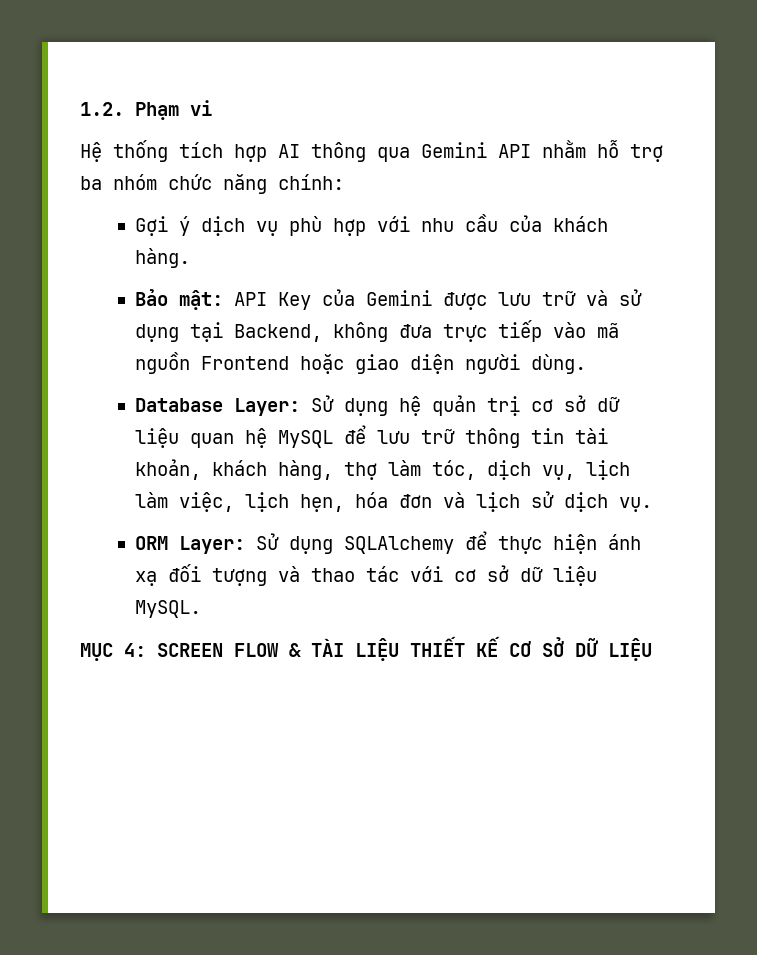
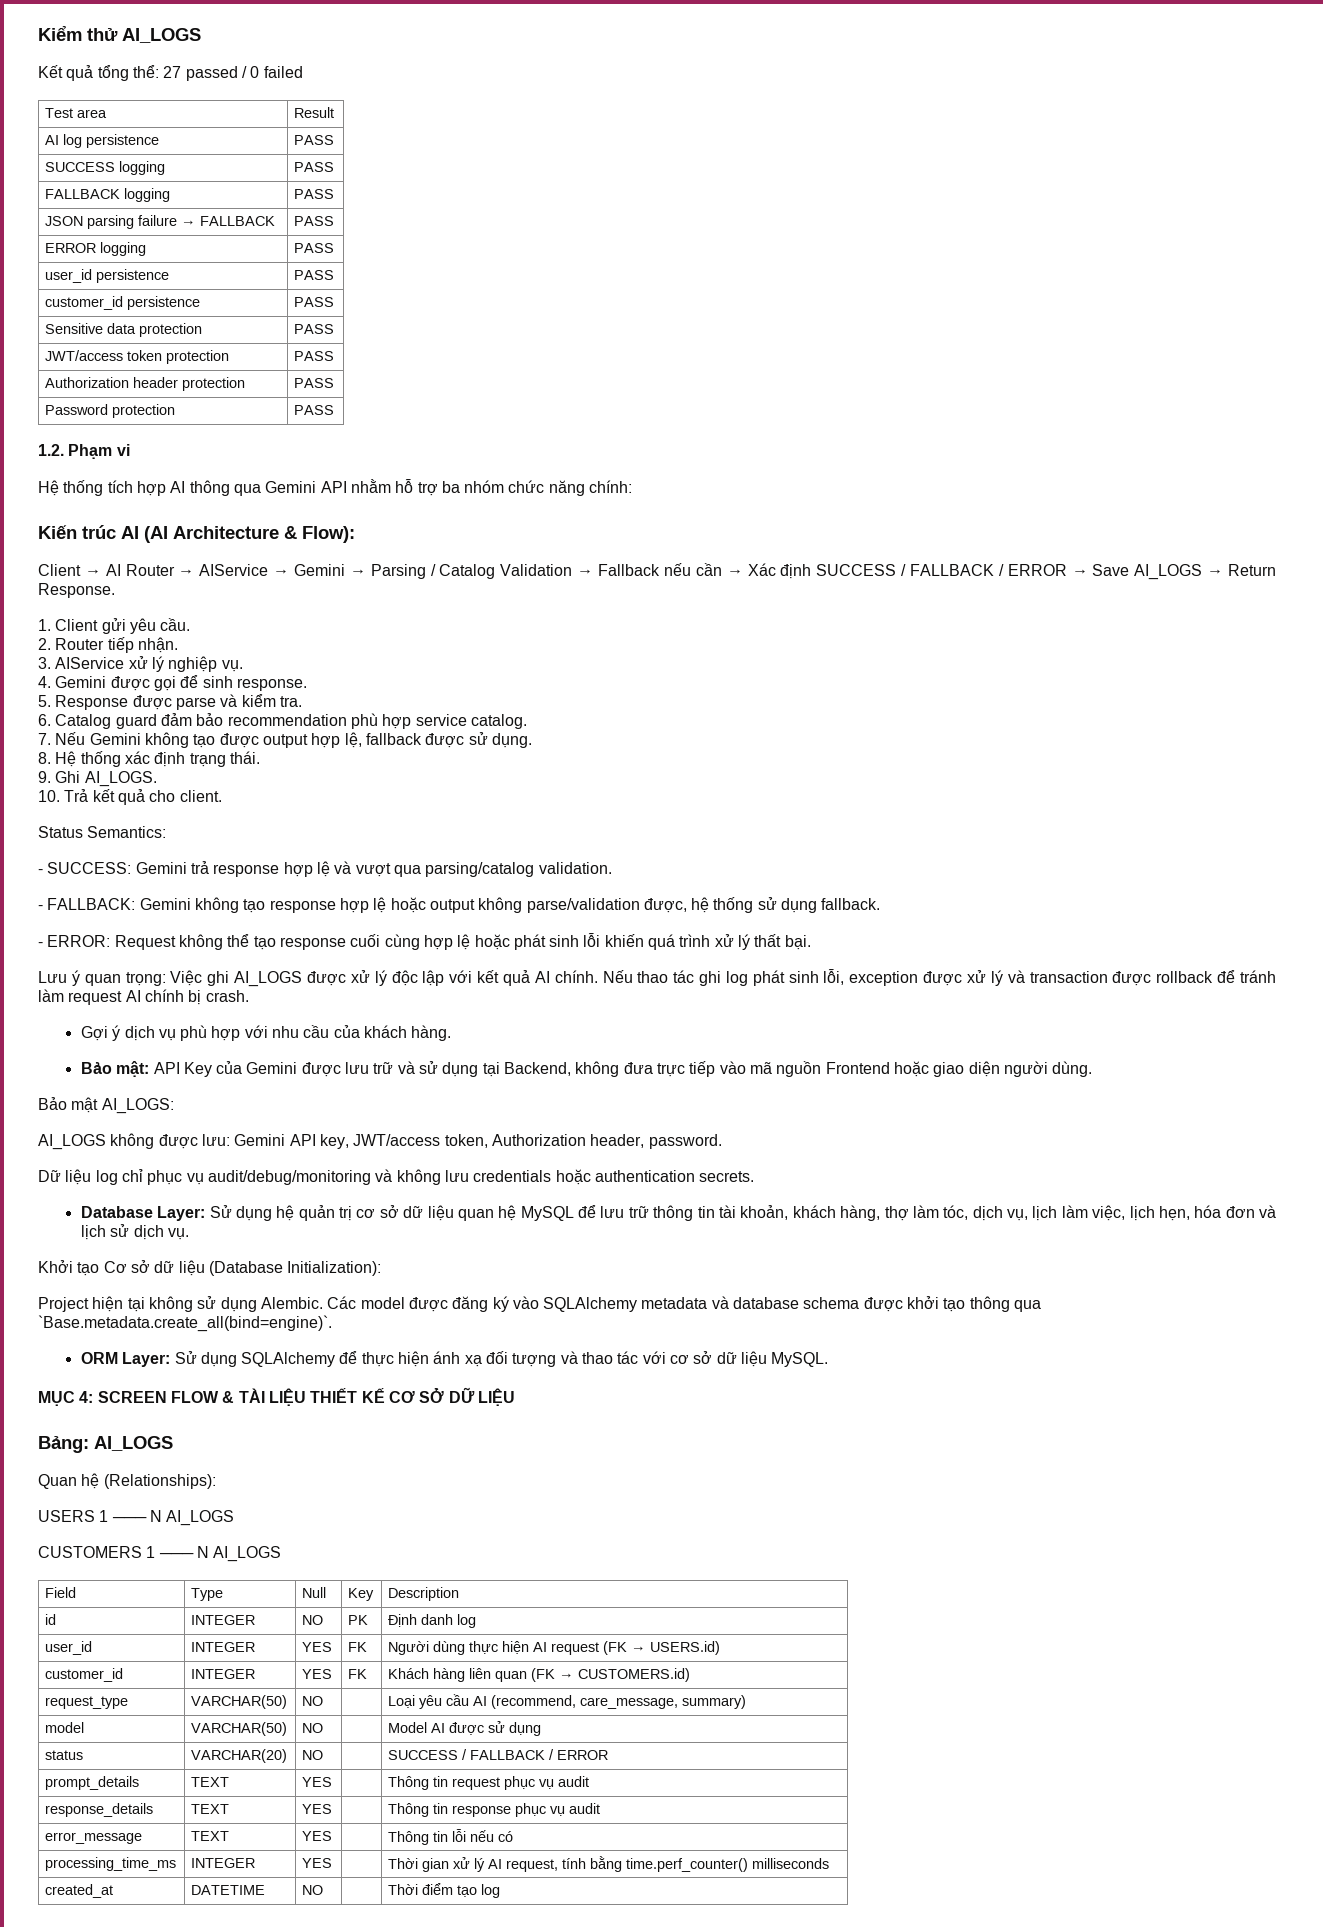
+ Kiểm thử AI_LOGS
+ Kết quả tổng thể: 27 passed / 0 failed
+ Test area | Result
+ AI log persistence | PASS
+ SUCCESS logging | PASS
+ FALLBACK logging | PASS
+ JSON parsing failure → FALLBACK | PASS
+ ERROR logging | PASS
+ user_id persistence | PASS
+ customer_id persistence | PASS
+ Sensitive data protection | PASS
+ JWT/access token protection | PASS
+ Authorization header protection | PASS
+ Password protection | PASS
+ Kiến trúc AI (AI Architecture & Flow):
+ Client → AI Router → AIService → Gemini → Parsing / Catalog Validation → Fallback nếu cần → Xác định SUCCESS / FALLBACK / ERROR → Save AI_LOGS → Return Response.
+ 1. Client gửi yêu cầu.
+ 2. Router tiếp nhận.
+ 3. AIService xử lý nghiệp vụ.
+ 4. Gemini được gọi để sinh response.
+ 5. Response được parse và kiểm tra.
+ 6. Catalog guard đảm bảo recommendation phù hợp service catalog.
+ 7. Nếu Gemini không tạo được output hợp lệ, fallback được sử dụng.
+ 8. Hệ thống xác định trạng thái.
+ 9. Ghi AI_LOGS.
+ 10. Trả kết quả cho client.
+ Status Semantics:
+ - SUCCESS: Gemini trả response hợp lệ và vượt qua parsing/catalog validation.
+ - FALLBACK: Gemini không tạo response hợp lệ hoặc output không parse/validation được, hệ thống sử dụng fallback.
+ - ERROR: Request không thể tạo response cuối cùng hợp lệ hoặc phát sinh lỗi khiến quá trình xử lý thất bại.
+ Lưu ý quan trọng: Việc ghi AI_LOGS được xử lý độc lập với kết quả AI chính. Nếu thao tác ghi log phát sinh lỗi, exception được xử lý và transaction được rollback để tránh làm request AI chính bị crash.
+ Bảo mật AI_LOGS:
+ AI_LOGS không được lưu: Gemini API key, JWT/access token, Authorization header, password.
+ Dữ liệu log chỉ phục vụ audit/debug/monitoring và không lưu credentials hoặc authentication secrets.
+ Khởi tạo Cơ sở dữ liệu (Database Initialization):
+ Project hiện tại không sử dụng Alembic. Các model được đăng ký vào SQLAlchemy metadata và database schema được khởi tạo thông qua `Base.metadata.create_all(bind=engine)`.
+ Bảng: AI_LOGS
+ Quan hệ (Relationships):
+ USERS 1 ─── N AI_LOGS
+ CUSTOMERS 1 ─── N AI_LOGS
+ Field | Type | Null | Key | Description
+ id | INTEGER | NO | PK | Định danh log
+ user_id | INTEGER | YES | FK | Người dùng thực hiện AI request (FK → USERS.id)
+ customer_id | INTEGER | YES | FK | Khách hàng liên quan (FK → CUSTOMERS.id)
+ request_type | VARCHAR(50) | NO | | Loại yêu cầu AI (recommend, care_message, summary)
+ model | VARCHAR(50) | NO | | Model AI được sử dụng
+ status | VARCHAR(20) | NO | | SUCCESS / FALLBACK / ERROR
+ prompt_details | TEXT | YES | | Thông tin request phục vụ audit
+ response_details | TEXT | YES | | Thông tin response phục vụ audit
+ error_message | TEXT | YES | | Thông tin lỗi nếu có
+ processing_time_ms | INTEGER | YES | | Thời gian xử lý AI request, tính bằng time.perf_counter() milliseconds
+ created_at | DATETIME | NO | | Thời điểm tạo log

